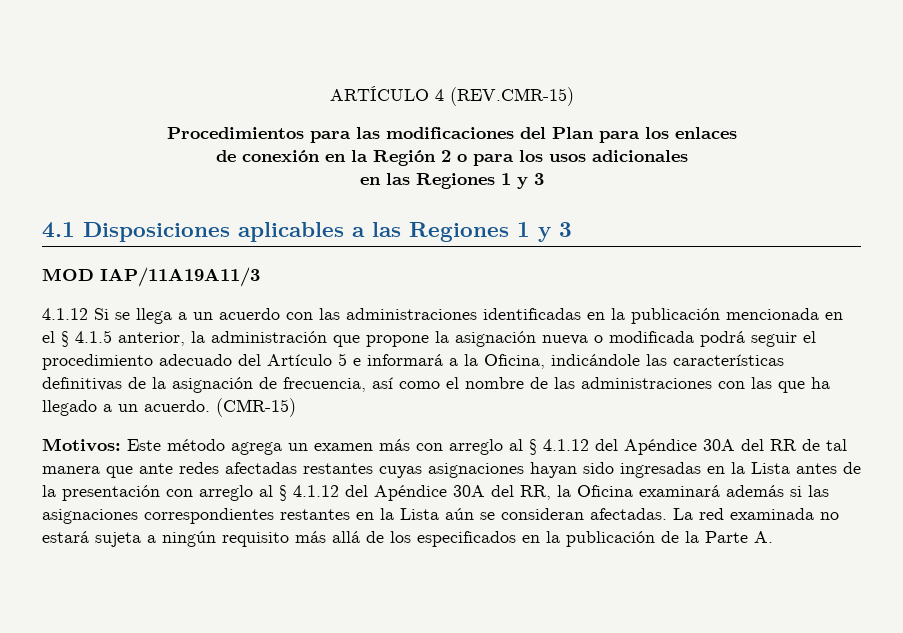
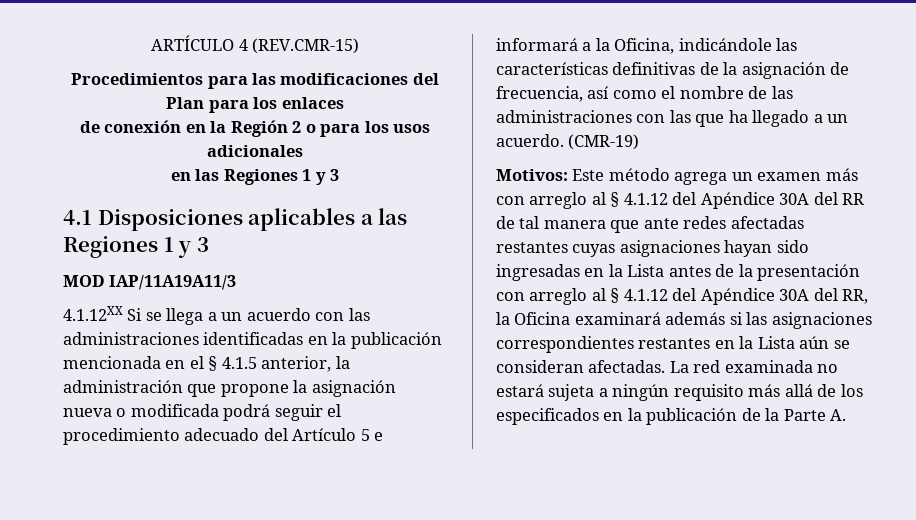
- 4.1.12 Si se llega a un acuerdo con las administraciones identificadas en la publicación mencionada en el § 4.1.5 anterior, la administración que propone la asignación nueva o modificada podrá seguir el procedimiento adecuado del Artículo 5 e informará a la Oficina, indicándole las características definitivas de la asignación de frecuencia, así como el nombre de las administraciones con las que ha llegado a un acuerdo.
+ 4.1.12XX Si se llega a un acuerdo con las administraciones identificadas en la publicación mencionada en el § 4.1.5 anterior, la administración que propone la asignación nueva o modificada podrá seguir el procedimiento adecuado del Artículo 5 e informará a la Oficina, indicándole las características definitivas de la asignación de frecuencia, así como el nombre de las administraciones con las que ha llegado a un acuerdo.
- (CMR-15)
+ (CMR-19)

